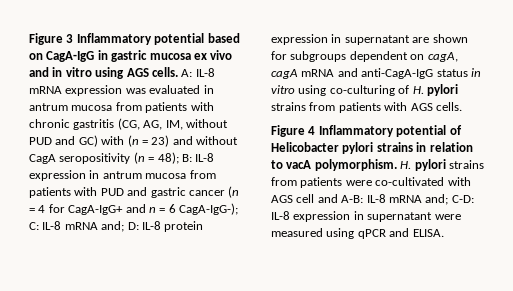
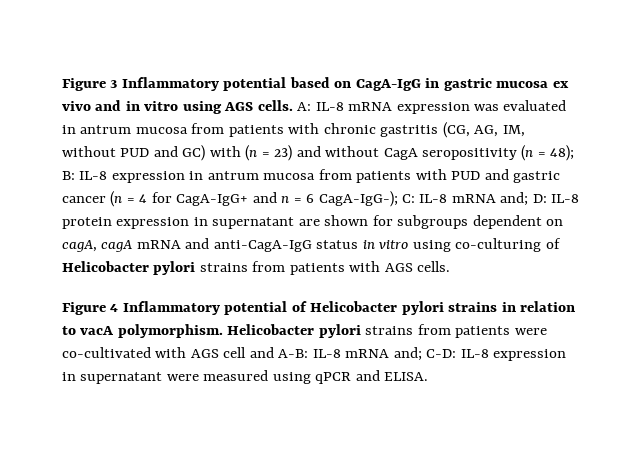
- IL-8 protein expression in supernatant are shown for subgroups dependent on cagA, cagA mRNA and anti-CagA-IgG status in vitro using co-culturing of H. pylori strains from patients with AGS cells.
+ IL-8 protein expression in supernatant are shown for subgroups dependent on cagA, cagA mRNA and anti-CagA-IgG status in vitro using co-culturing of Helicobacter pylori strains from patients with AGS cells.
- H. pylori strains from patients were co-cultivated with AGS cell and A-B: IL-8 mRNA and; C-D: IL-8 expression in supernatant were measured using qPCR and ELISA.
+ Helicobacter pylori strains from patients were co-cultivated with AGS cell and A-B: IL-8 mRNA and; C-D: IL-8 expression in supernatant were measured using qPCR and ELISA.

